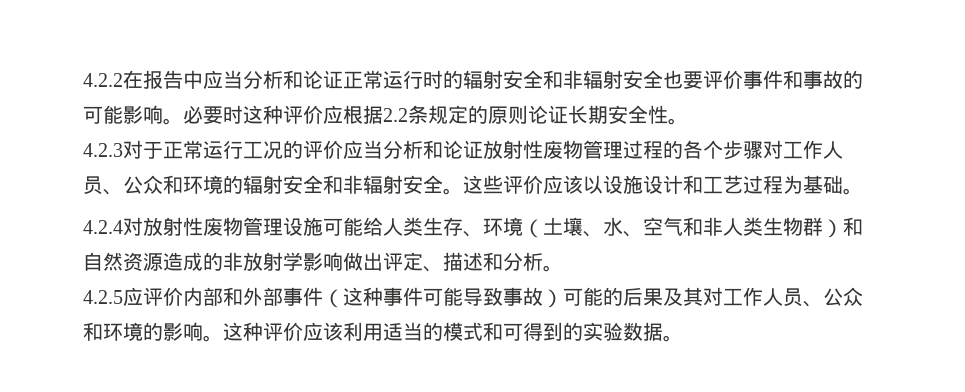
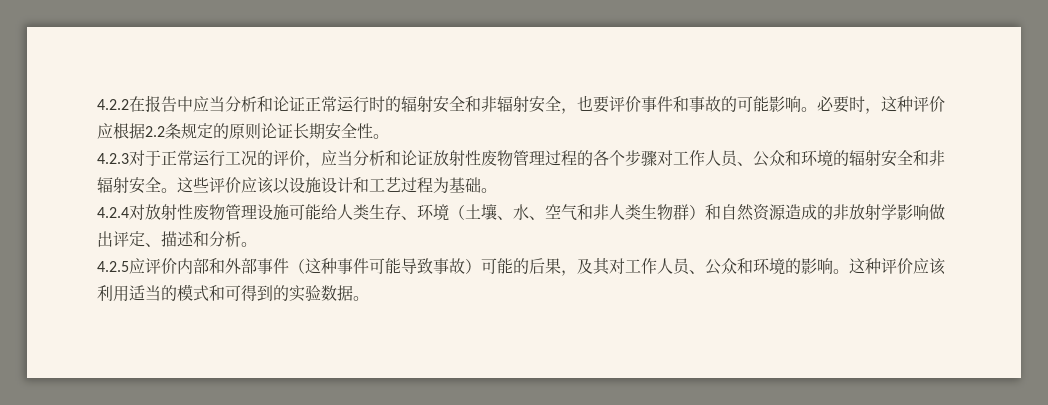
- 4.2.2在报告中应当分析和论证正常运行时的辐射安全和非辐射安全也要评价事件和事故的可能影响。
+ 4.2.2在报告中应当分析和论证正常运行时的辐射安全和非辐射安全，也要评价事件和事故的可能影响。
- 必要时这种评价应根据2.2条规定的原则论证长期安全性。
+ 必要时，这种评价应根据2.2条规定的原则论证长期安全性。
- 4.2.3对于正常运行工况的评价应当分析和论证放射性废物管理过程的各个步骤对工作人员、公众和环境的辐射安全和非辐射安全。
+ 4.2.3对于正常运行工况的评价，应当分析和论证放射性废物管理过程的各个步骤对工作人员、公众和环境的辐射安全和非辐射安全。
- 4.2.5应评价内部和外部事件（这种事件可能导致事故）可能的后果及其对工作人员、公众和环境的影响。
+ 4.2.5应评价内部和外部事件（这种事件可能导致事故）可能的后果，及其对工作人员、公众和环境的影响。

